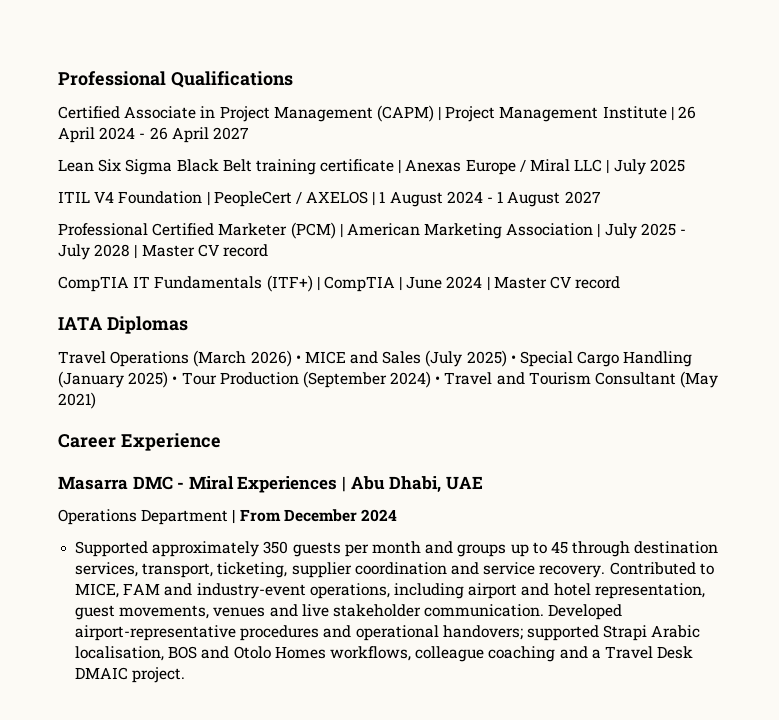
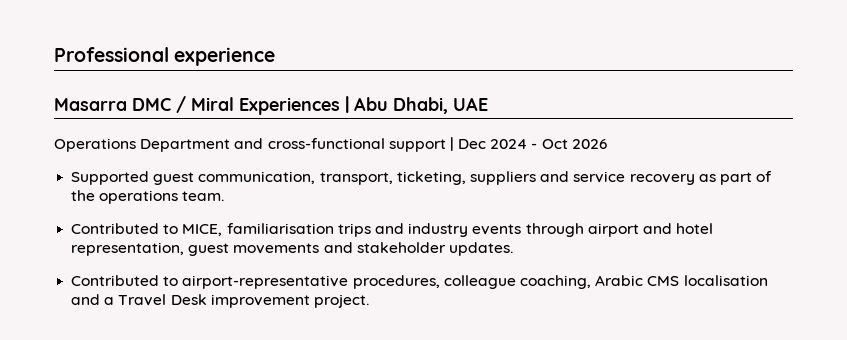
- Professional Qualifications
- Certified Associate in Project Management (CAPM) | Project Management Institute | 26 April 2024 - 26 April 2027
- Lean Six Sigma Black Belt training certificate | Anexas Europe / Miral LLC | July 2025
- ITIL V4 Foundation | PeopleCert / AXELOS | 1 August 2024 - 1 August 2027
- Professional Certified Marketer (PCM) | American Marketing Association | July 2025 - July 2028 | Master CV record
- CompTIA IT Fundamentals (ITF+) | CompTIA | June 2024 | Master CV record
- IATA Diplomas
- Travel Operations (March 2026) • MICE and Sales (July 2025) • Special Cargo Handling (January 2025) • Tour Production (September 2024) • Travel and Tourism Consultant (May 2021)
- Career Experience
+ Professional experience
- Masarra DMC - Miral Experiences | Abu Dhabi, UAE
+ Masarra DMC / Miral Experiences | Abu Dhabi, UAE
- Operations Department | From December 2024
- Supported approximately 350 guests per month and groups up to 45 through destination services, transport, ticketing, supplier coordination and service recovery. Contributed to MICE, FAM and industry-event operations, including airport and hotel representation, guest movements, venues and live stakeholder communication. Developed airport-representative procedures and operational handovers; supported Strapi Arabic localisation, BOS and Otolo Homes workflows, colleague coaching and a Travel Desk DMAIC project.
+ Operations Department and cross-functional support | Dec 2024 - Oct 2026
+ Supported guest communication, transport, ticketing, suppliers and service recovery as part of the operations team.
+ Contributed to MICE, familiarisation trips and industry events through airport and hotel representation, guest movements and stakeholder updates.
+ Contributed to airport-representative procedures, colleague coaching, Arabic CMS localisation and a Travel Desk improvement project.

